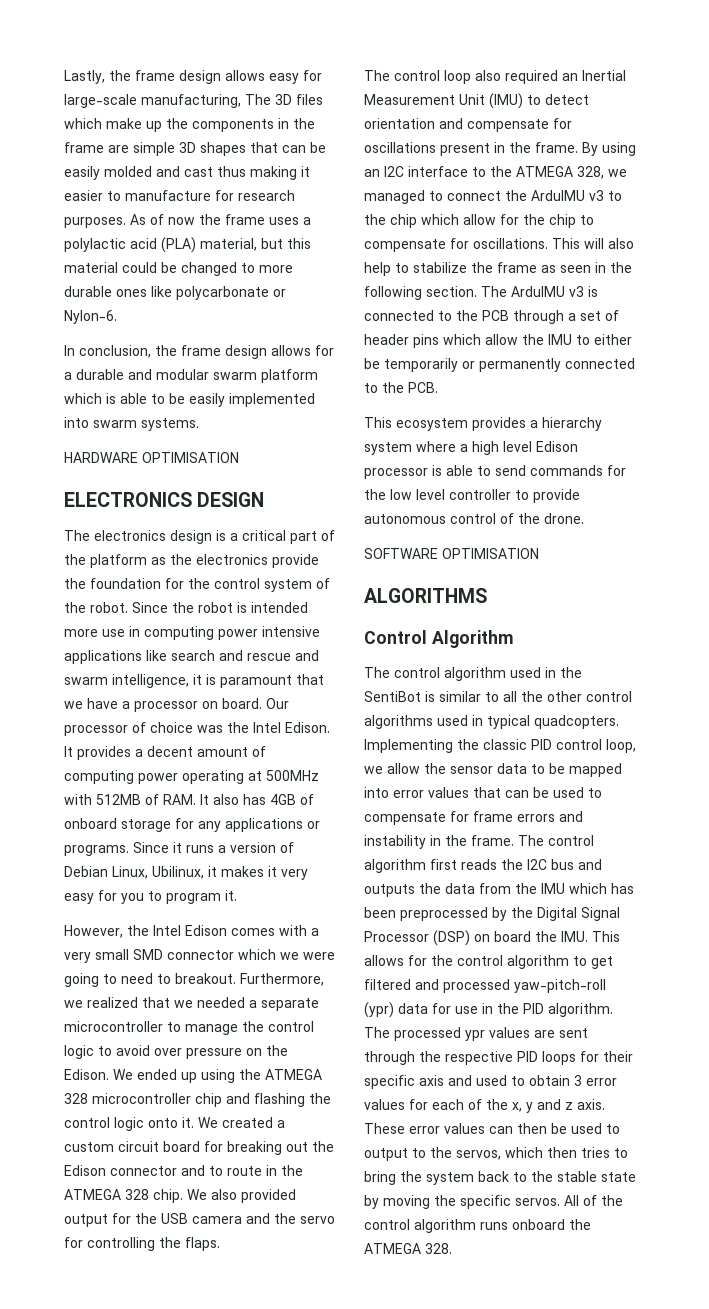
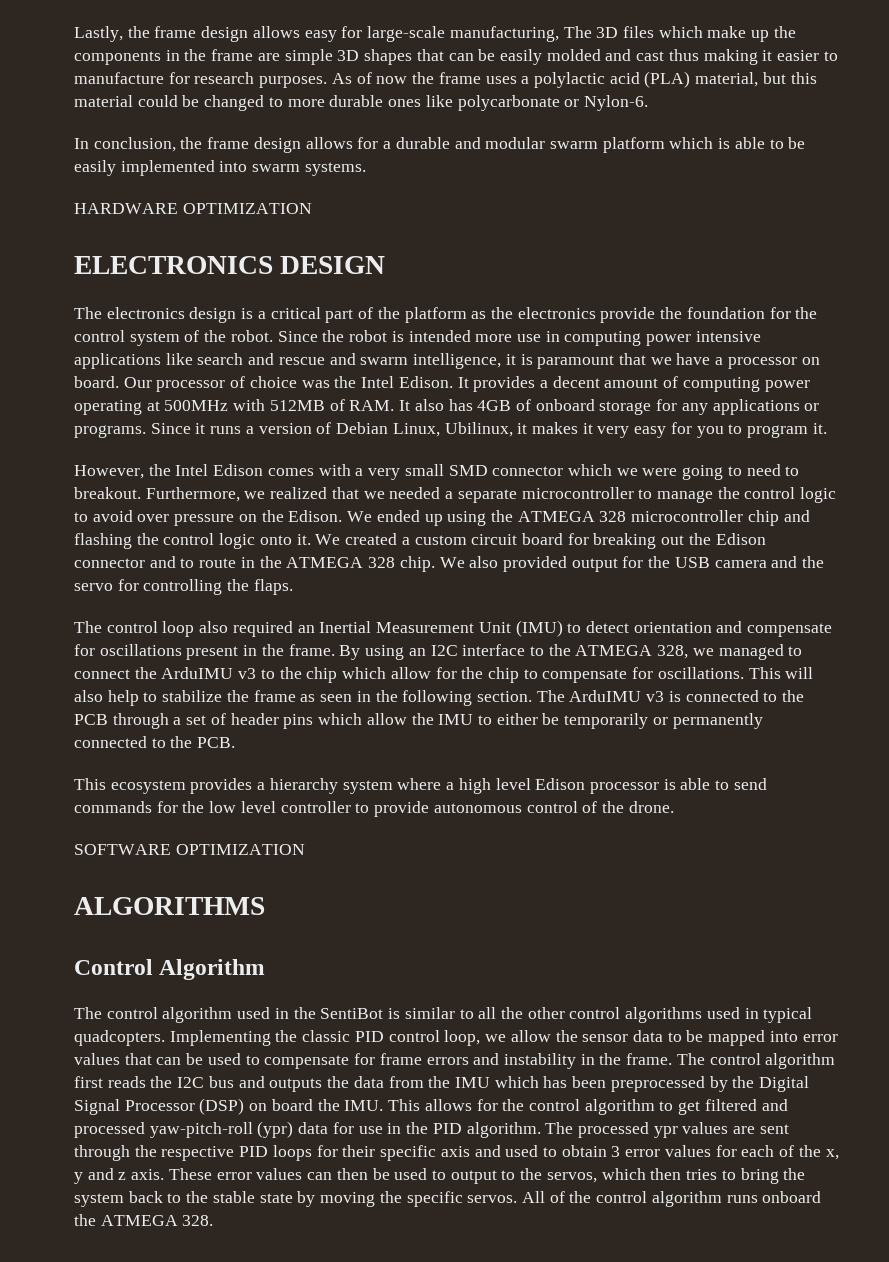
- HARDWARE OPTIMISATION
+ HARDWARE OPTIMIZATION
- SOFTWARE OPTIMISATION
+ SOFTWARE OPTIMIZATION

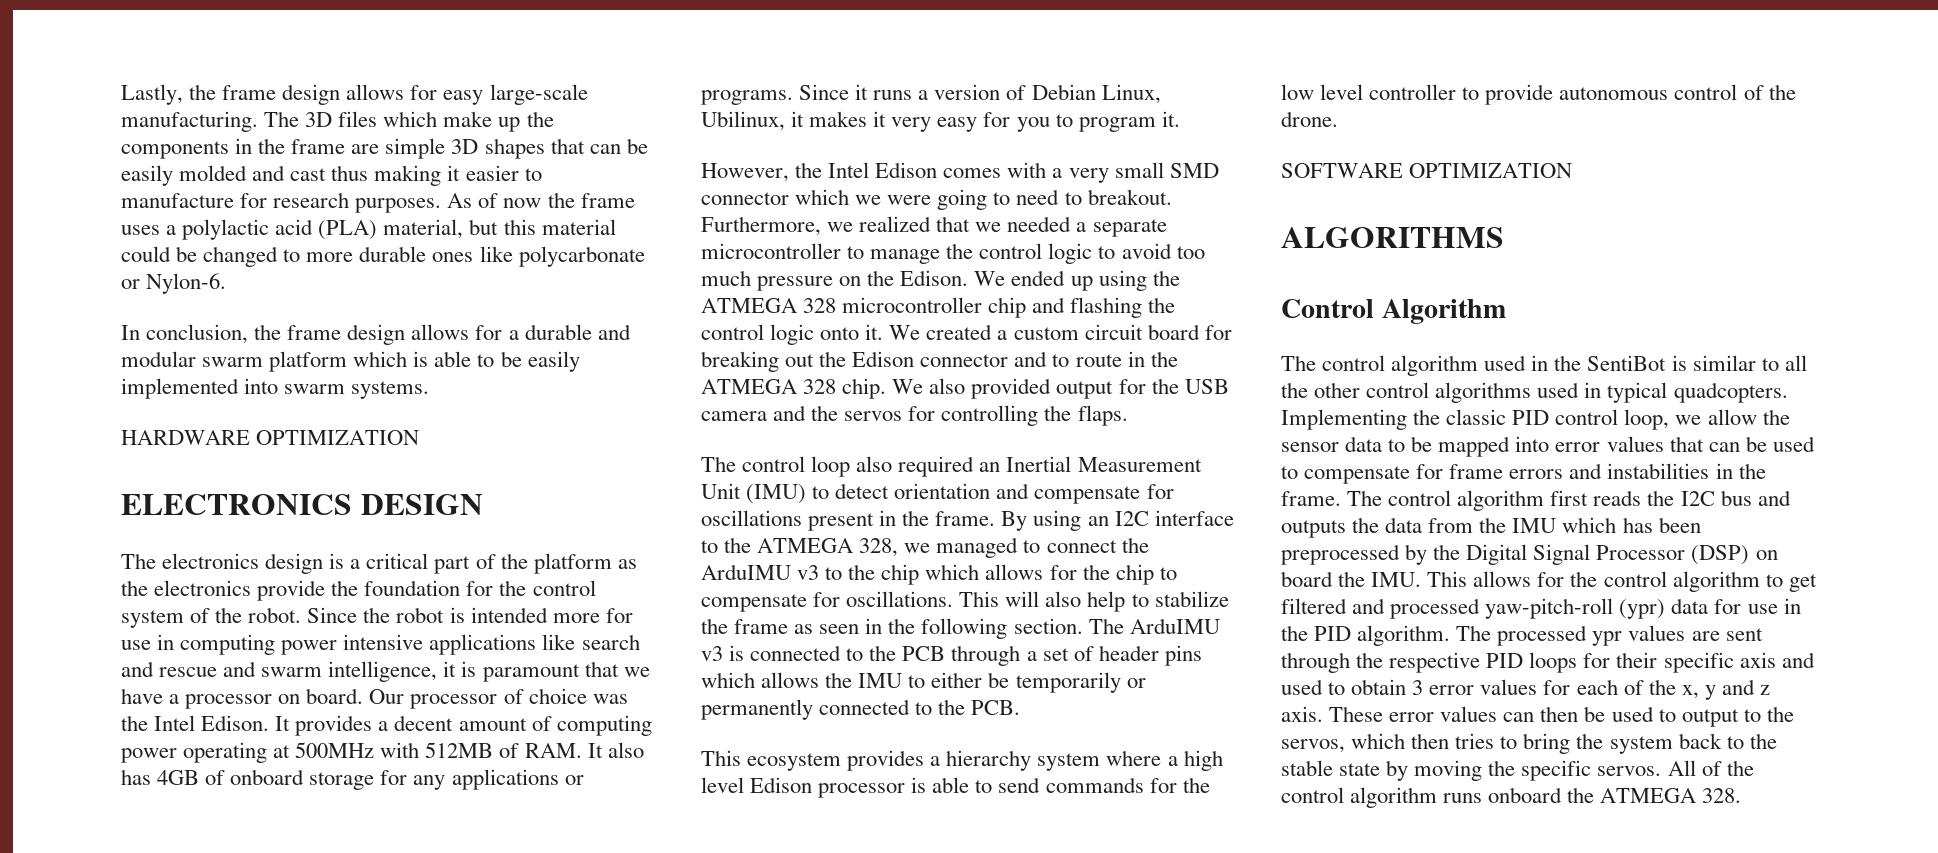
- Lastly, the frame design allows easy for large-scale manufacturing, The 3D files which make up the components in the frame are simple 3D shapes that can be easily molded and cast thus making it easier to manufacture for research purposes.
+ Lastly, the frame design allows for easy large-scale manufacturing. The 3D files which make up the components in the frame are simple 3D shapes that can be easily molded and cast thus making it easier to manufacture for research purposes.
- Since the robot is intended more use in computing power intensive applications like search and rescue and swarm intelligence, it is paramount that we have a processor on board.
+ Since the robot is intended more for use in computing power intensive applications like search and rescue and swarm intelligence, it is paramount that we have a processor on board.
- Furthermore, we realized that we needed a separate microcontroller to manage the control logic to avoid over pressure on the Edison.
+ Furthermore, we realized that we needed a separate microcontroller to manage the control logic to avoid too much pressure on the Edison.
- We also provided output for the USB camera and the servo for controlling the flaps.
+ We also provided output for the USB camera and the servos for controlling the flaps.
- By using an I2C interface to the ATMEGA 328, we managed to connect the ArduIMU v3 to the chip which allow for the chip to compensate for oscillations.
+ By using an I2C interface to the ATMEGA 328, we managed to connect the ArduIMU v3 to the chip which allows for the chip to compensate for oscillations.
- The ArduIMU v3 is connected to the PCB through a set of header pins which allow the IMU to either be temporarily or permanently connected to the PCB.
+ The ArduIMU v3 is connected to the PCB through a set of header pins which allows the IMU to either be temporarily or permanently connected to the PCB.
- Implementing the classic PID control loop, we allow the sensor data to be mapped into error values that can be used to compensate for frame errors and instability in the frame.
+ Implementing the classic PID control loop, we allow the sensor data to be mapped into error values that can be used to compensate for frame errors and instabilities in the frame.

